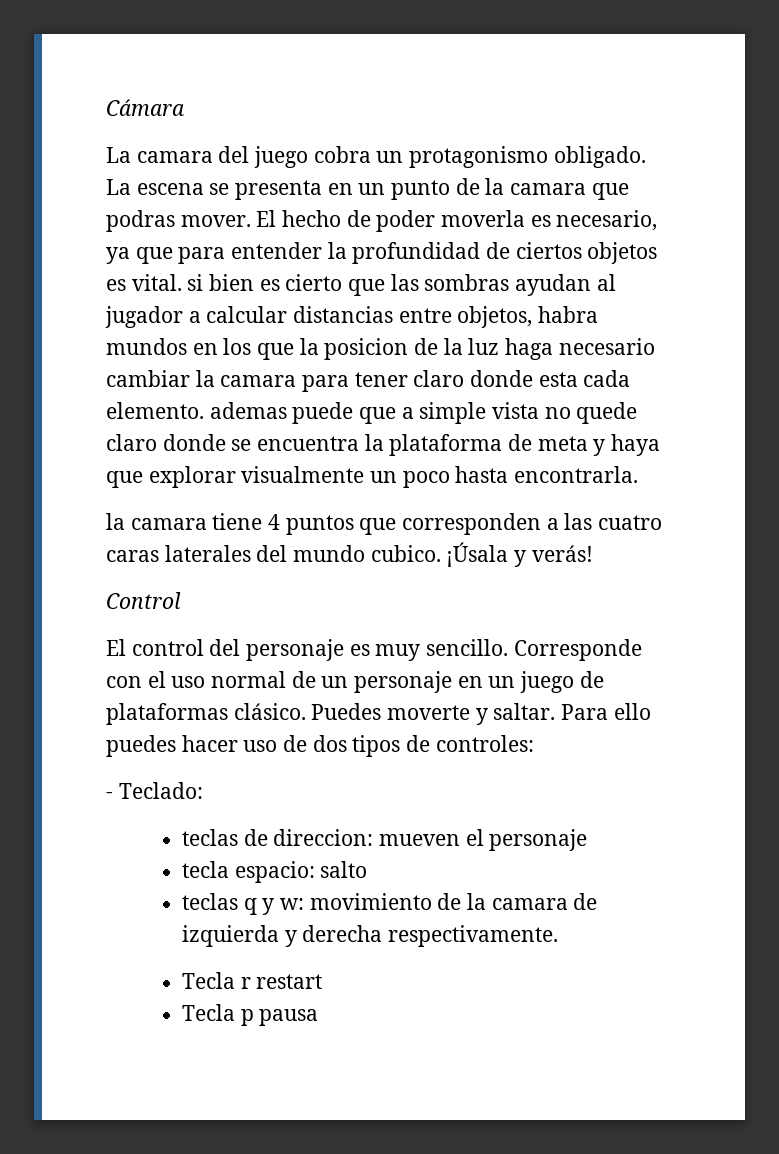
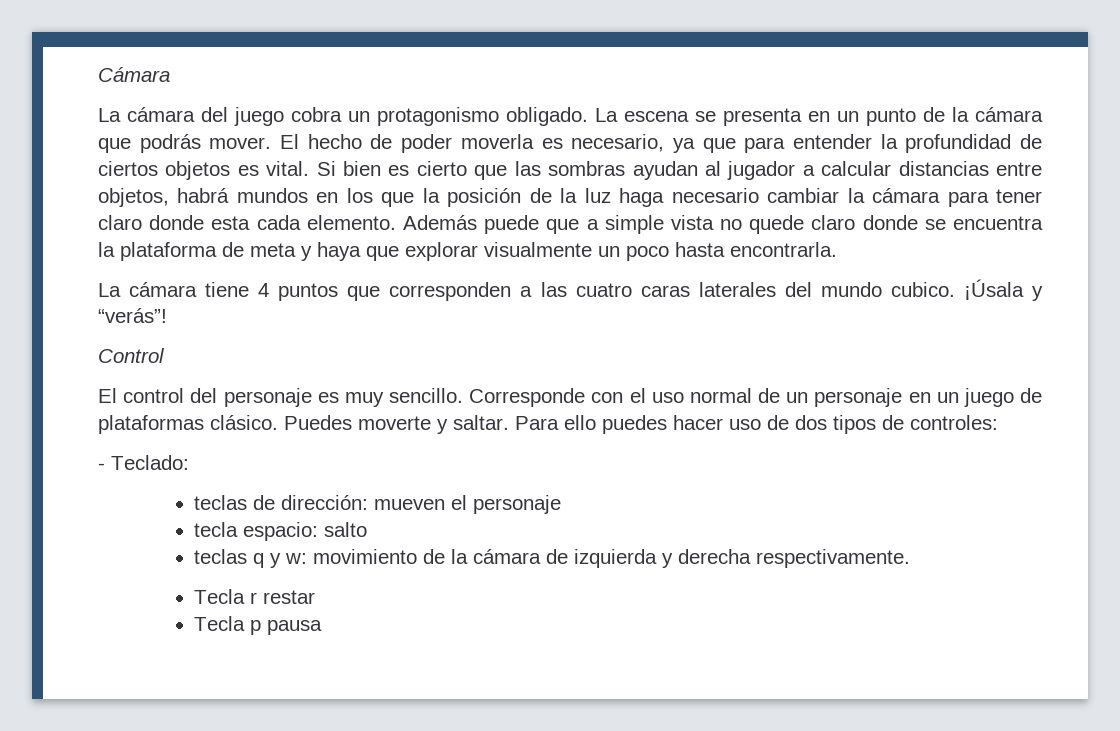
- La camara del juego cobra un protagonismo obligado.
+ La cámara del juego cobra un protagonismo obligado.
- La escena se presenta en un punto de la camara que podras mover.
+ La escena se presenta en un punto de la cámara que podrás mover.
- El hecho de poder moverla es necesario, ya que para entender la profundidad de ciertos objetos es vital. si bien es cierto que las sombras ayudan al jugador a calcular distancias entre objetos, habra mundos en los que la posicion de la luz haga necesario cambiar la camara para tener claro donde esta cada elemento. ademas puede que a simple vista no quede claro donde se encuentra la plataforma de meta y haya que explorar visualmente un poco hasta encontrarla.
+ El hecho de poder moverla es necesario, ya que para entender la profundidad de ciertos objetos es vital. Si bien es cierto que las sombras ayudan al jugador a calcular distancias entre objetos, habrá mundos en los que la posición de la luz haga necesario cambiar la cámara para tener claro donde esta cada elemento. Además puede que a simple vista no quede claro donde se encuentra la plataforma de meta y haya que explorar visualmente un poco hasta encontrarla.
- la camara tiene 4 puntos que corresponden a las cuatro caras laterales del mundo cubico.
+ La cámara tiene 4 puntos que corresponden a las cuatro caras laterales del mundo cubico.
- ¡Úsala y verás!
+ ¡Úsala y “verás”!
- teclas de direccion: mueven el personaje
+ teclas de dirección: mueven el personaje
- teclas q y w: movimiento de la camara de izquierda y derecha respectivamente.
+ teclas q y w: movimiento de la cámara de izquierda y derecha respectivamente.
- Tecla r restart
+ Tecla r restar

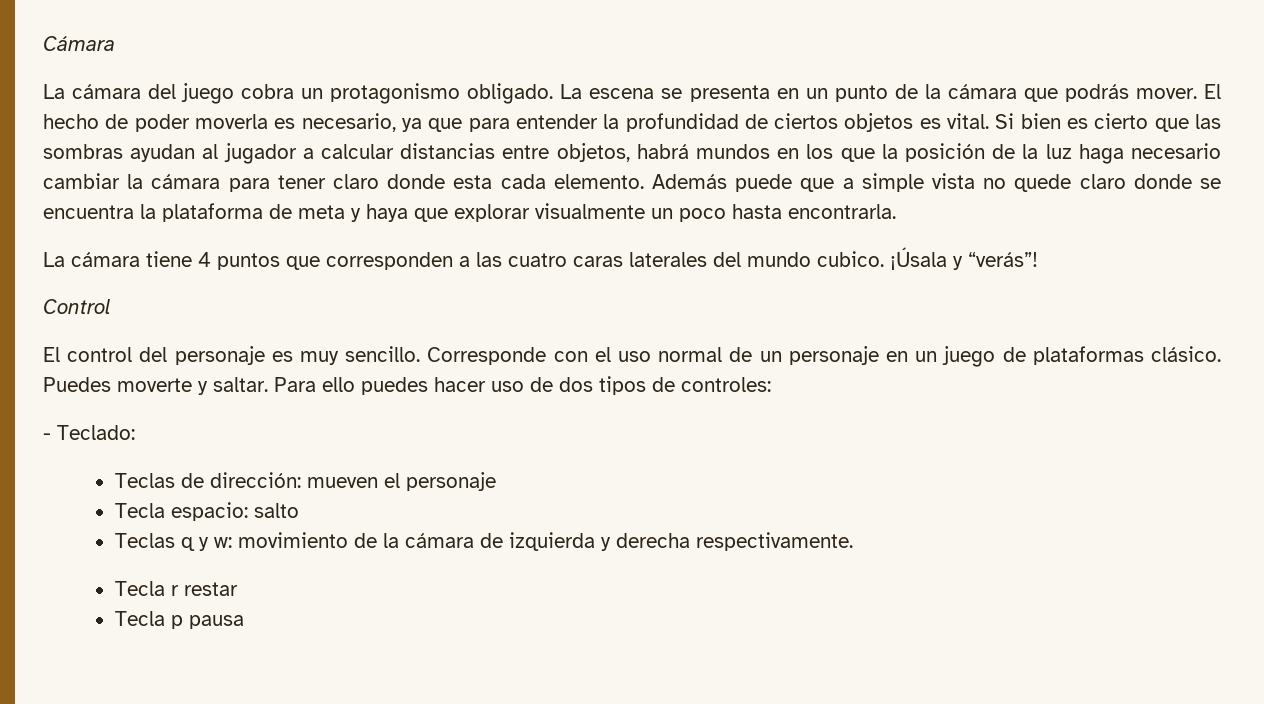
- teclas de dirección: mueven el personaje
+ Teclas de dirección: mueven el personaje
- tecla espacio: salto
+ Tecla espacio: salto
- teclas q y w: movimiento de la cámara de izquierda y derecha respectivamente.
+ Teclas q y w: movimiento de la cámara de izquierda y derecha respectivamente.

